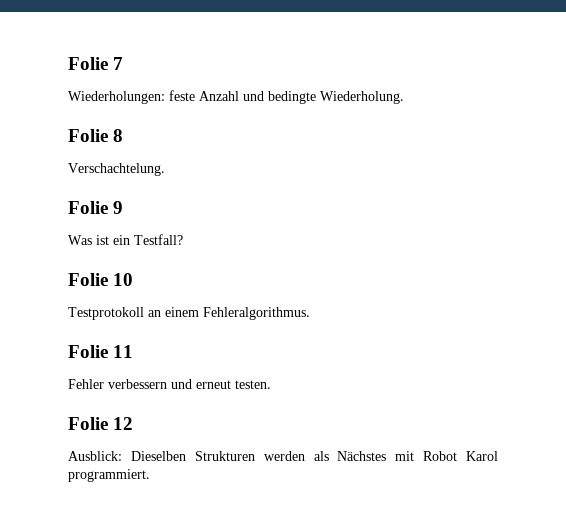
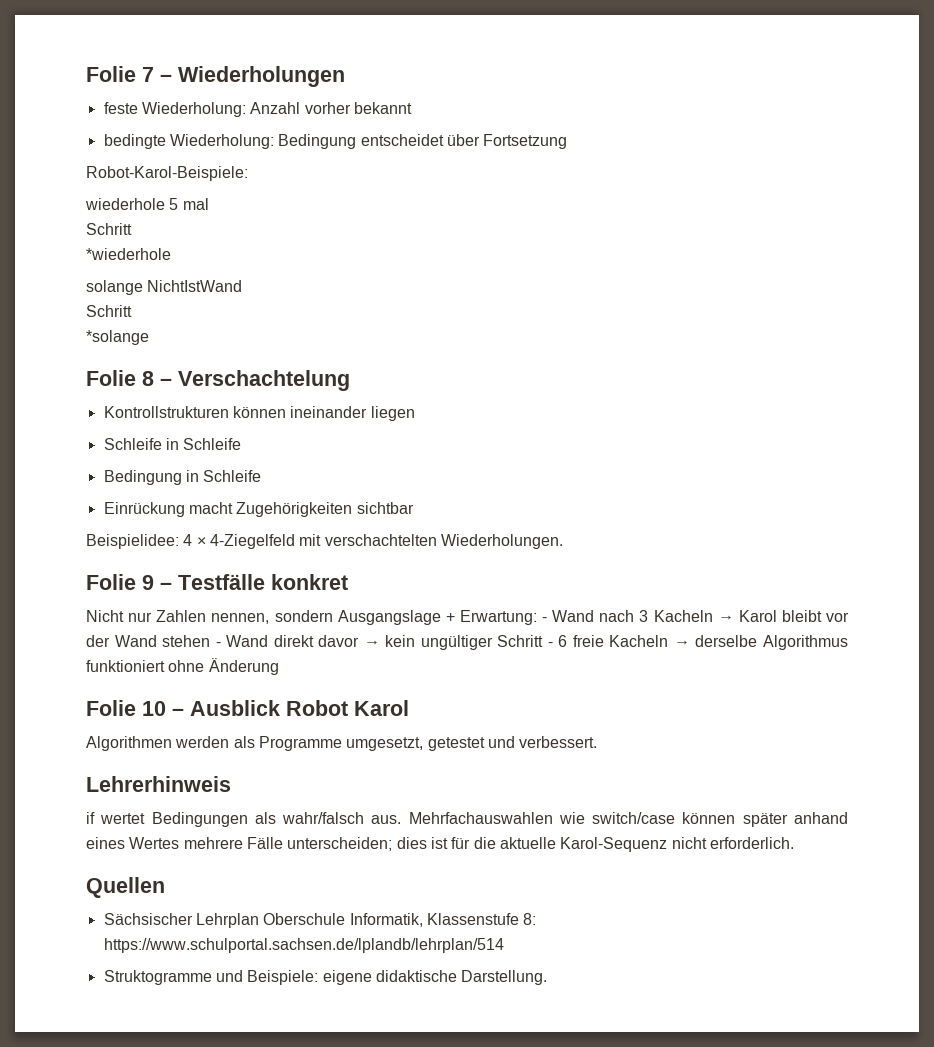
- Folie 7
- Wiederholungen: feste Anzahl und bedingte Wiederholung.
- Folie 8
- Verschachtelung.
- Folie 9
- Was ist ein Testfall?
- Folie 10
- Testprotokoll an einem Fehleralgorithmus.
- Folie 11
- Fehler verbessern und erneut testen.
- Folie 12
- Ausblick: Dieselben Strukturen werden als Nächstes mit Robot Karol programmiert.
+ Folie 7 – Wiederholungen
+ feste Wiederholung: Anzahl vorher bekannt
+ bedingte Wiederholung: Bedingung entscheidet über Fortsetzung
+ Robot-Karol-Beispiele:
+ wiederhole 5 mal
+ Schritt
+ *wiederhole
+ solange NichtIstWand
+ Schritt
+ *solange
+ Folie 8 – Verschachtelung
+ Kontrollstrukturen können ineinander liegen
+ Schleife in Schleife
+ Bedingung in Schleife
+ Einrückung macht Zugehörigkeiten sichtbar
+ Beispielidee: 4 × 4-Ziegelfeld mit verschachtelten Wiederholungen.
+ Folie 9 – Testfälle konkret
+ Nicht nur Zahlen nennen, sondern Ausgangslage + Erwartung: - Wand nach 3 Kacheln → Karol bleibt vor der Wand stehen - Wand direkt davor → kein ungültiger Schritt - 6 freie Kacheln → derselbe Algorithmus funktioniert ohne Änderung
+ Folie 10 – Ausblick Robot Karol
+ Algorithmen werden als Programme umgesetzt, getestet und verbessert.
+ Lehrerhinweis
+ if wertet Bedingungen als wahr/falsch aus. Mehrfachauswahlen wie switch/case können später anhand eines Wertes mehrere Fälle unterscheiden; dies ist für die aktuelle Karol-Sequenz nicht erforderlich.
+ Quellen
+ Sächsischer Lehrplan Oberschule Informatik, Klassenstufe 8: https://www.schulportal.sachsen.de/lplandb/lehrplan/514
+ Struktogramme und Beispiele: eigene didaktische Darstellung.

